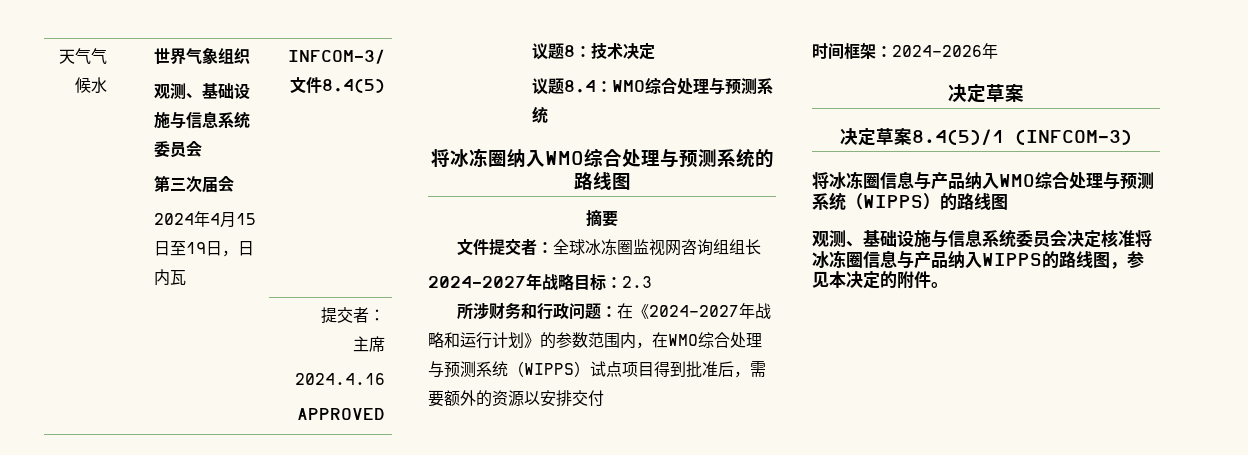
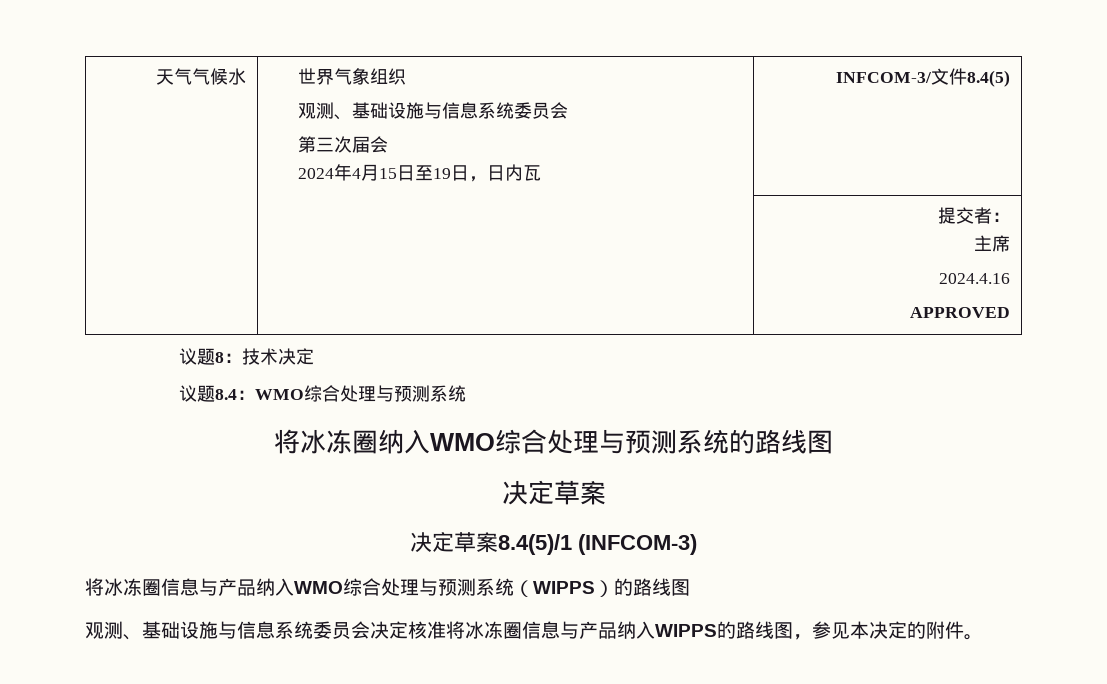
- 摘要
- 文件提交者：全球冰冻圈监视网咨询组组长
- 2024–2027年战略目标：2.3
- 所涉财务和行政问题：在《2024–2027年战略和运行计划》的参数范围内，在WMO综合处理与预测系统（WIPPS）试点项目得到批准后，需要额外的资源以安排交付
- 时间框架：2024–2026年

